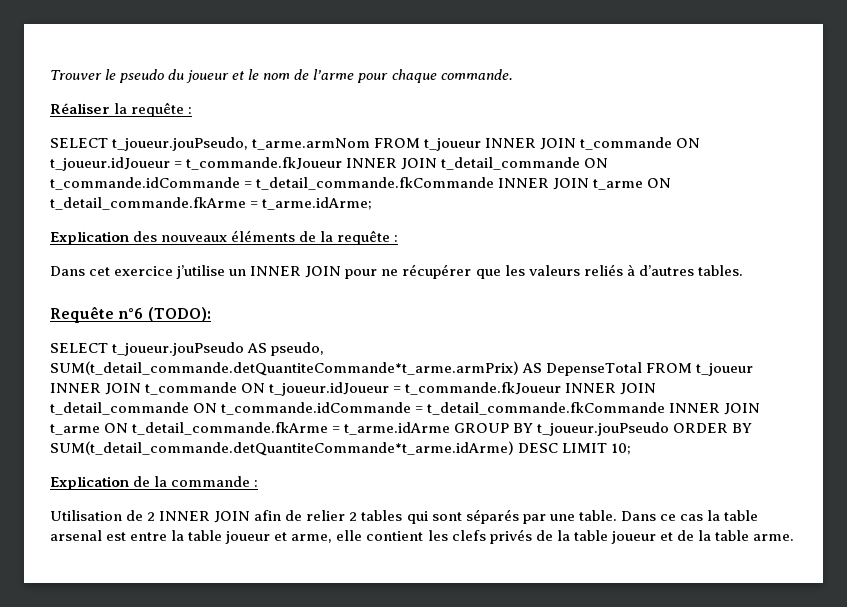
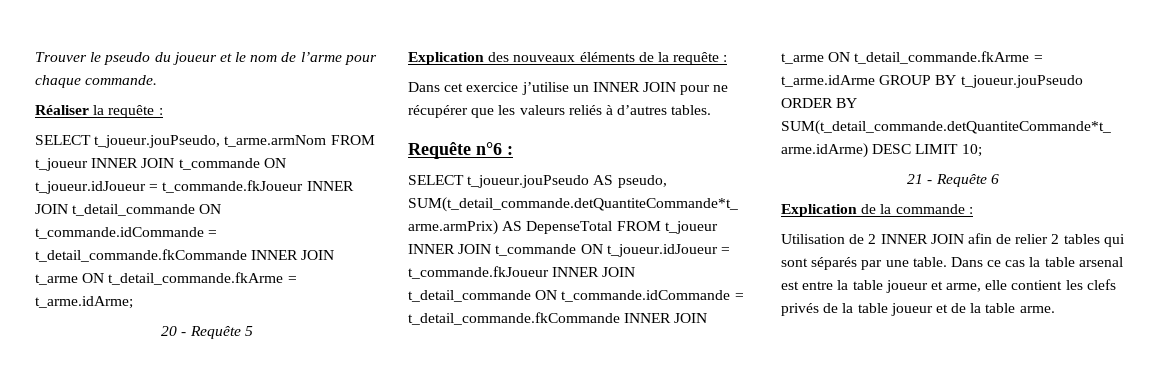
+ 20 - Requête 5
- Requête n°6 (TODO):
+ Requête n°6 :
+ 21 - Requête 6

